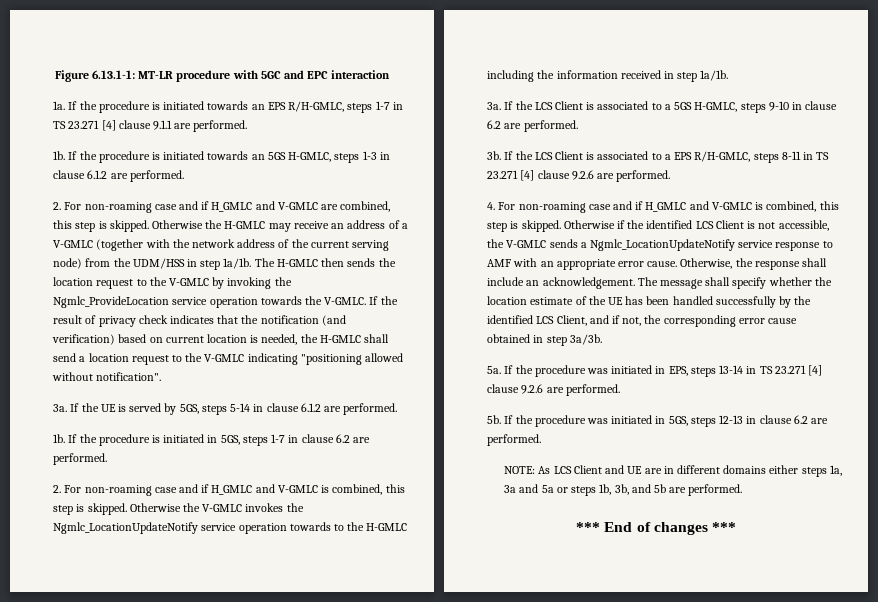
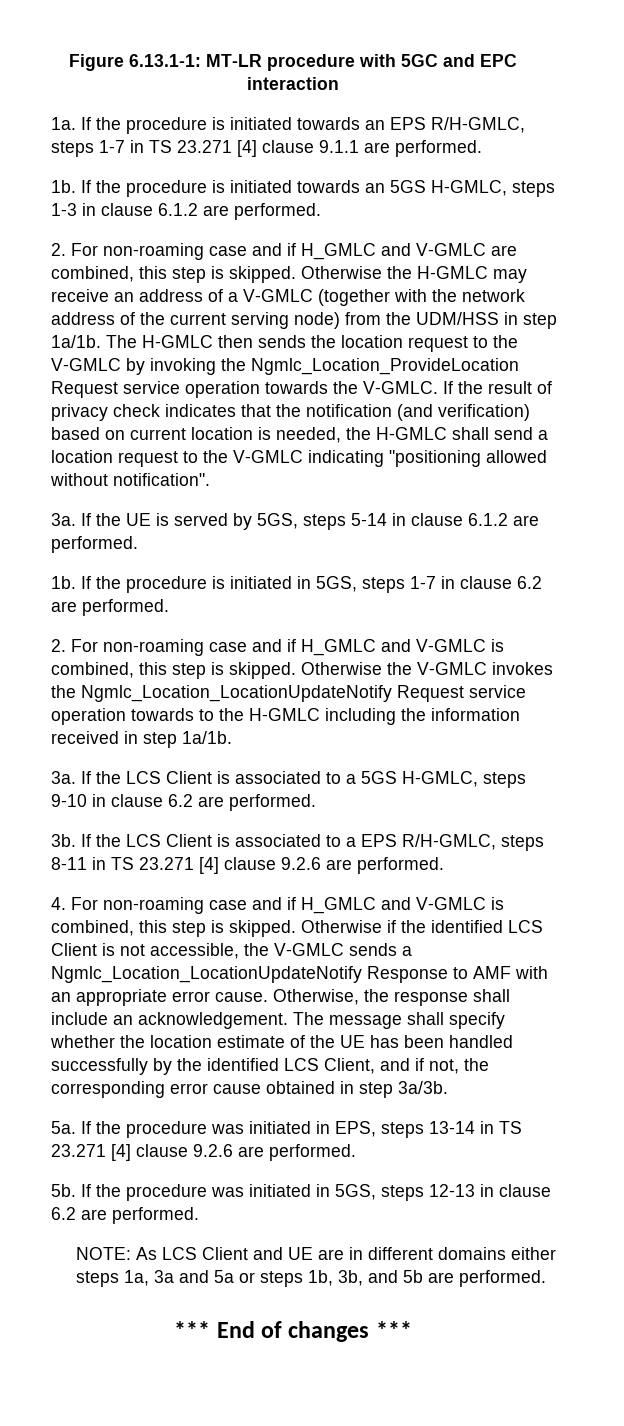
- The H-GMLC then sends the location request to the V-GMLC by invoking the Ngmlc_ProvideLocation service operation towards the V-GMLC.
+ The H-GMLC then sends the location request to the V-GMLC by invoking the Ngmlc_Location_ProvideLocation Request service operation towards the V-GMLC.
- Otherwise the V-GMLC invokes the Ngmlc_LocationUpdateNotify service operation towards to the H-GMLC including the information received in step 1a/1b.
+ Otherwise the V-GMLC invokes the Ngmlc_Location_LocationUpdateNotify Request service operation towards to the H-GMLC including the information received in step 1a/1b.
- Otherwise if the identified LCS Client is not accessible, the V-GMLC sends a Ngmlc_LocationUpdateNotify service response to AMF with an appropriate error cause.
+ Otherwise if the identified LCS Client is not accessible, the V-GMLC sends a Ngmlc_Location_LocationUpdateNotify Response to AMF with an appropriate error cause.

